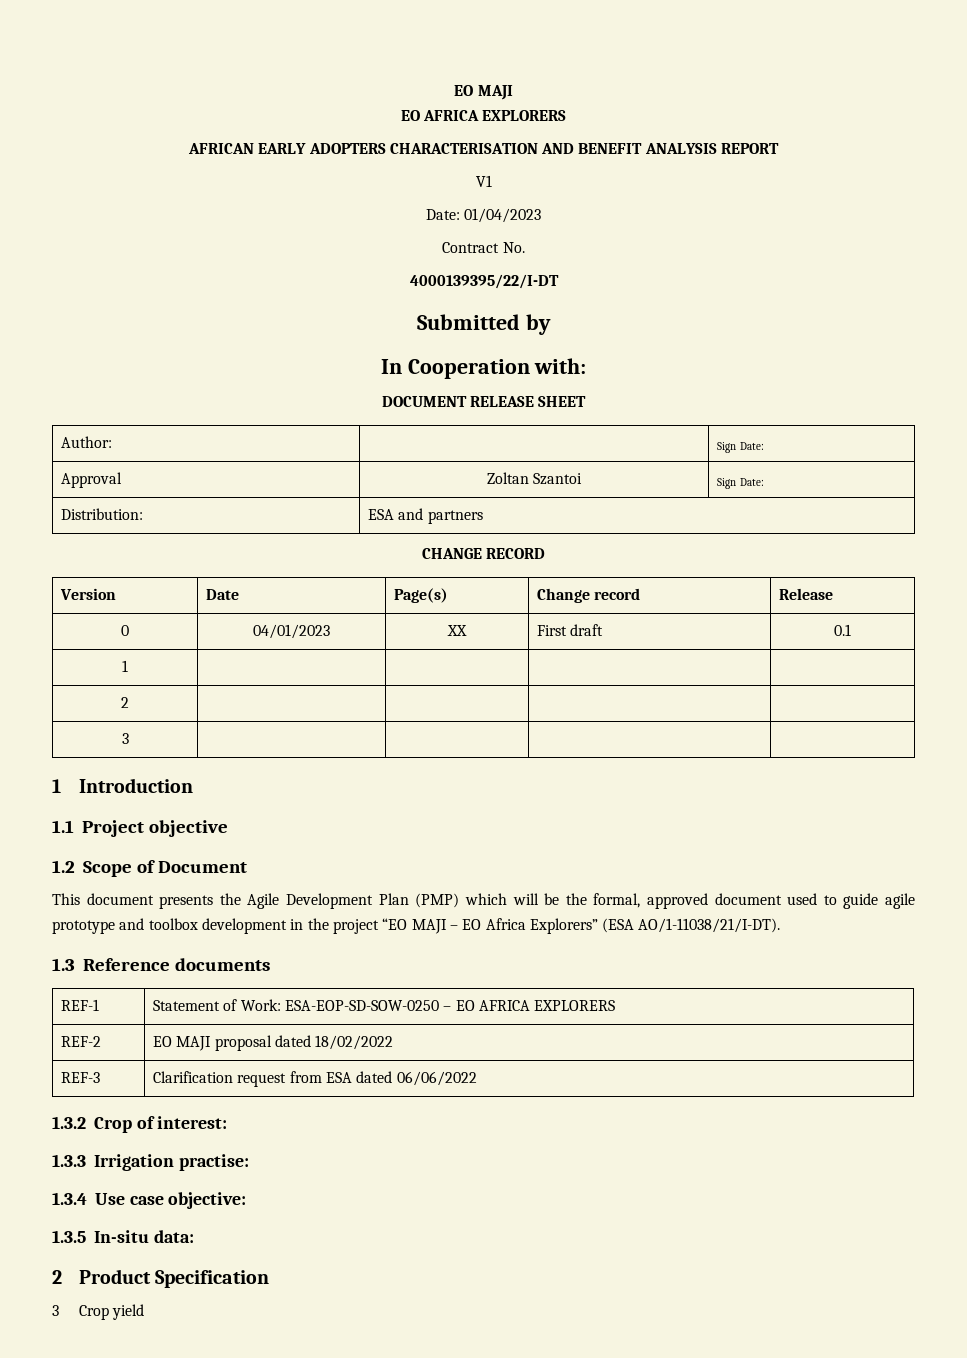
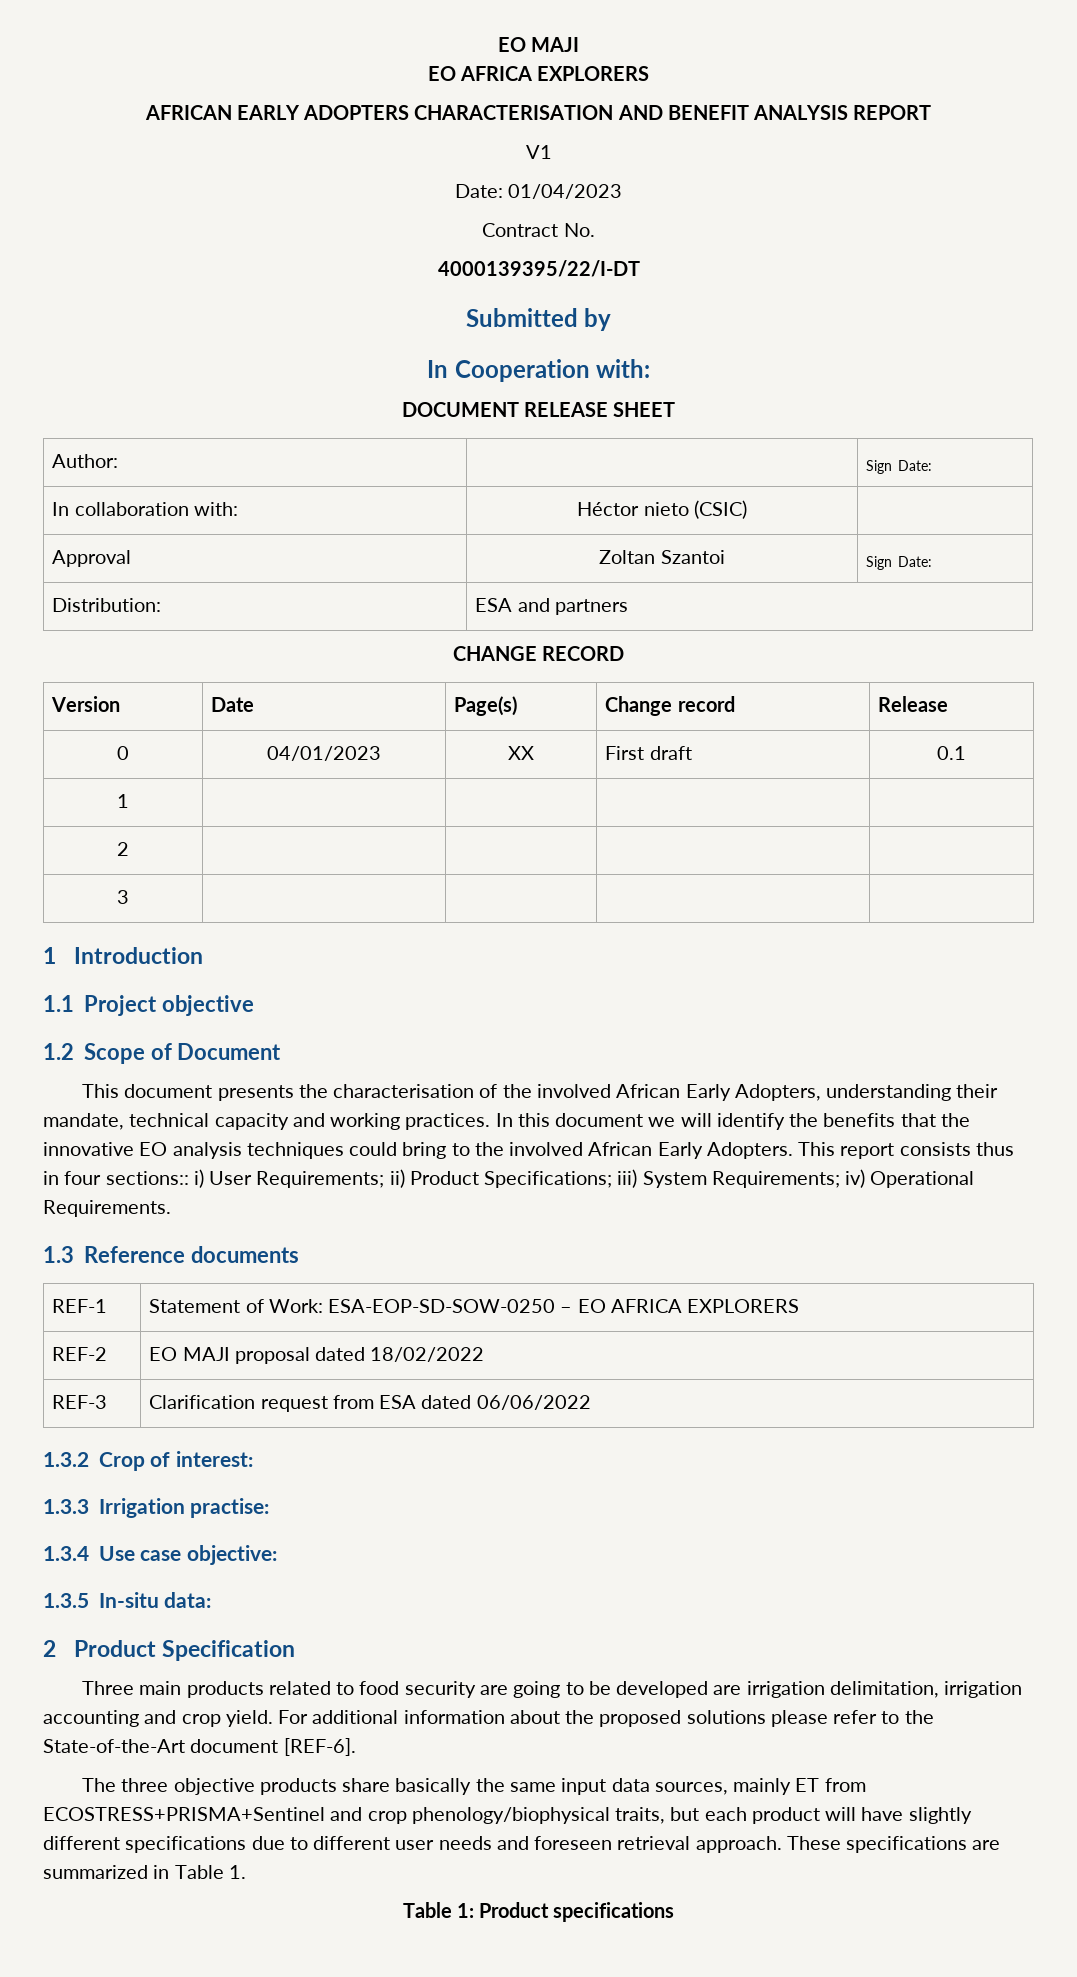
+ In collaboration with: | Héctor nieto (CSIC) |
- This document presents the Agile Development Plan (PMP) which will be the formal, approved document used to guide agile prototype and toolbox development in the project “EO MAJI – EO Africa Explorers” (ESA AO/1-11038/21/I-DT).
+ This document presents the characterisation of the involved African Early Adopters, understanding their mandate, technical capacity and working practices. In this document we will identify the benefits that the innovative EO analysis techniques could bring to the involved African Early Adopters. This report consists thus in four sections:: i) User Requirements; ii) Product Specifications; iii) System Requirements; iv) Operational Requirements.
- 3 Crop yield
+ Three main products related to food security are going to be developed are irrigation delimitation, irrigation accounting and crop yield. For additional information about the proposed solutions please refer to the State-of-the-Art document [REF-6].
+ The three objective products share basically the same input data sources, mainly ET from ECOSTRESS+PRISMA+Sentinel and crop phenology/biophysical traits, but each product will have slightly different specifications due to different user needs and foreseen retrieval approach. These specifications are summarized in Table 1.
+ Table 1: Product specifications

